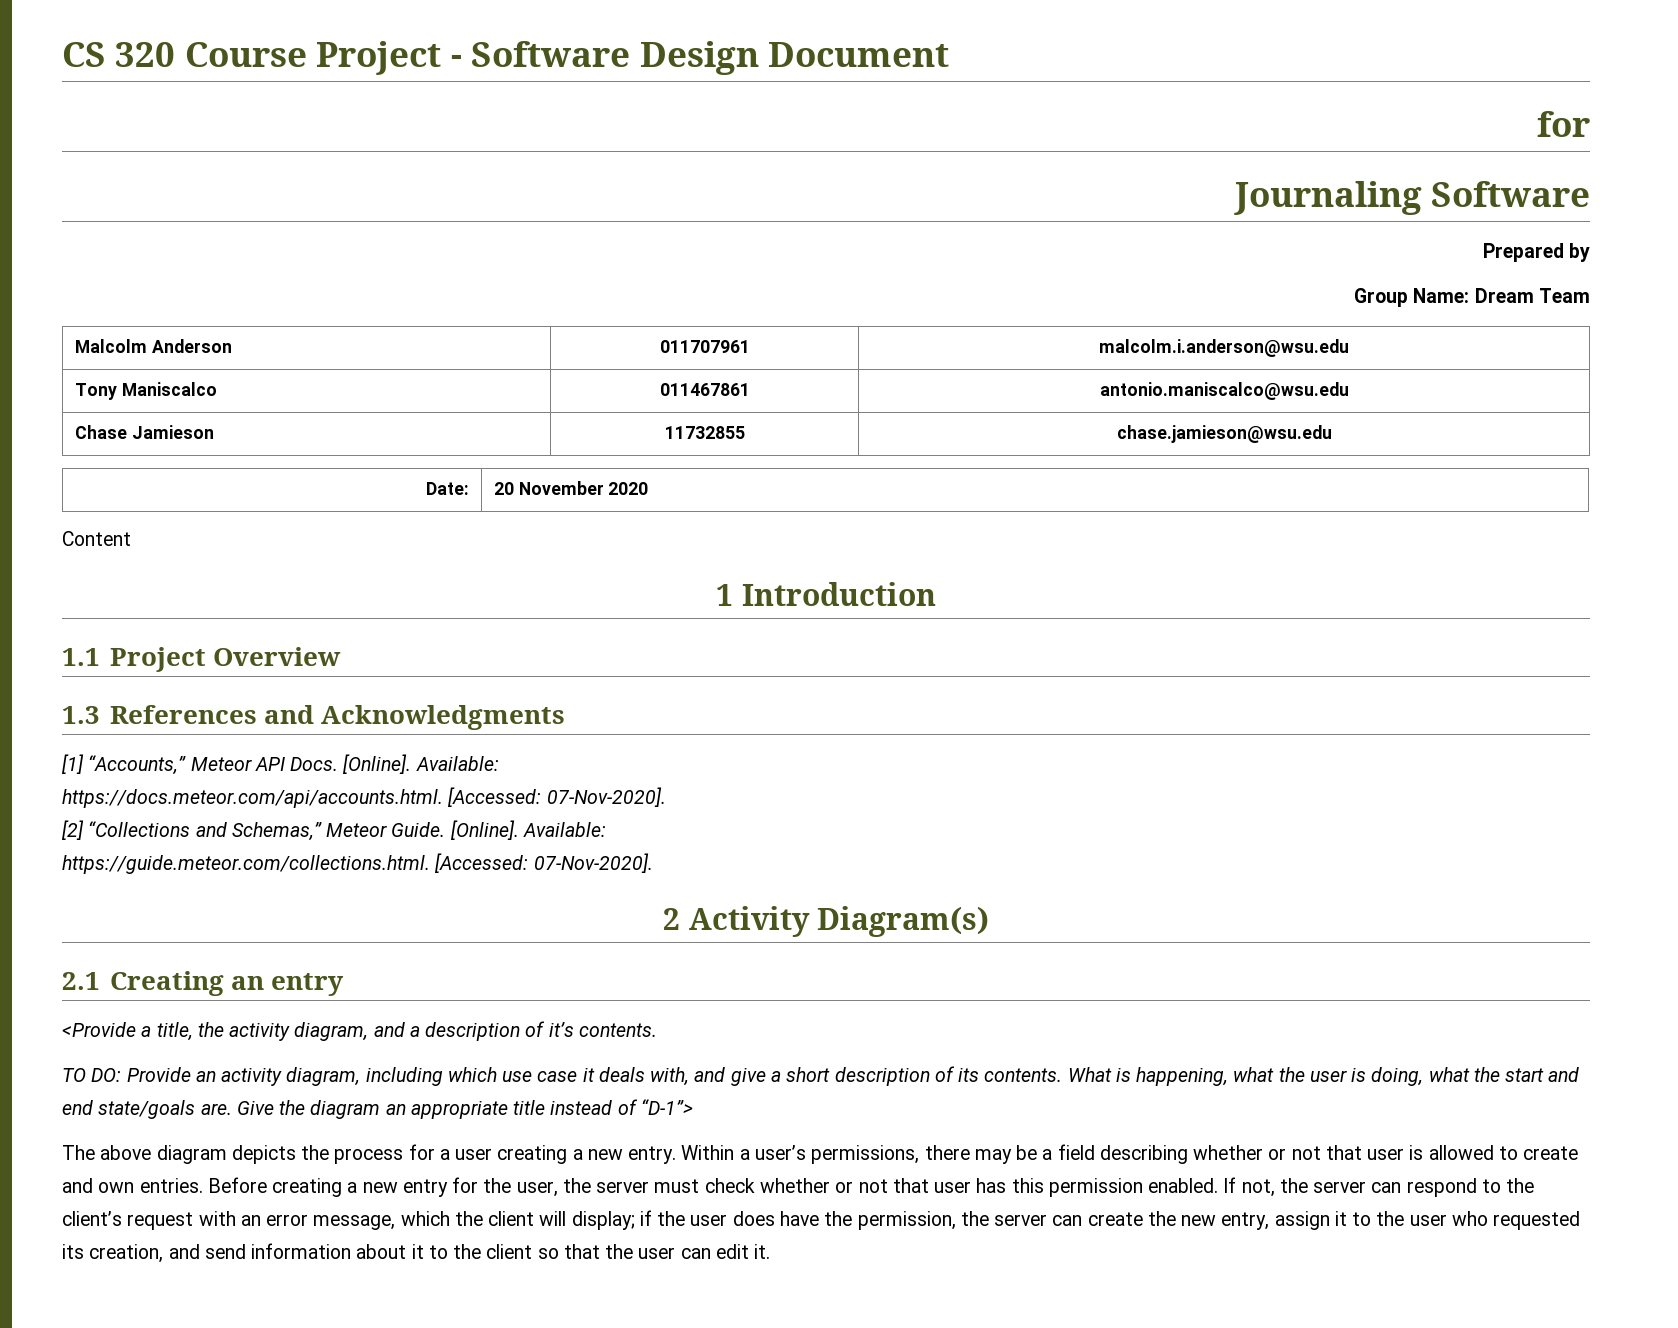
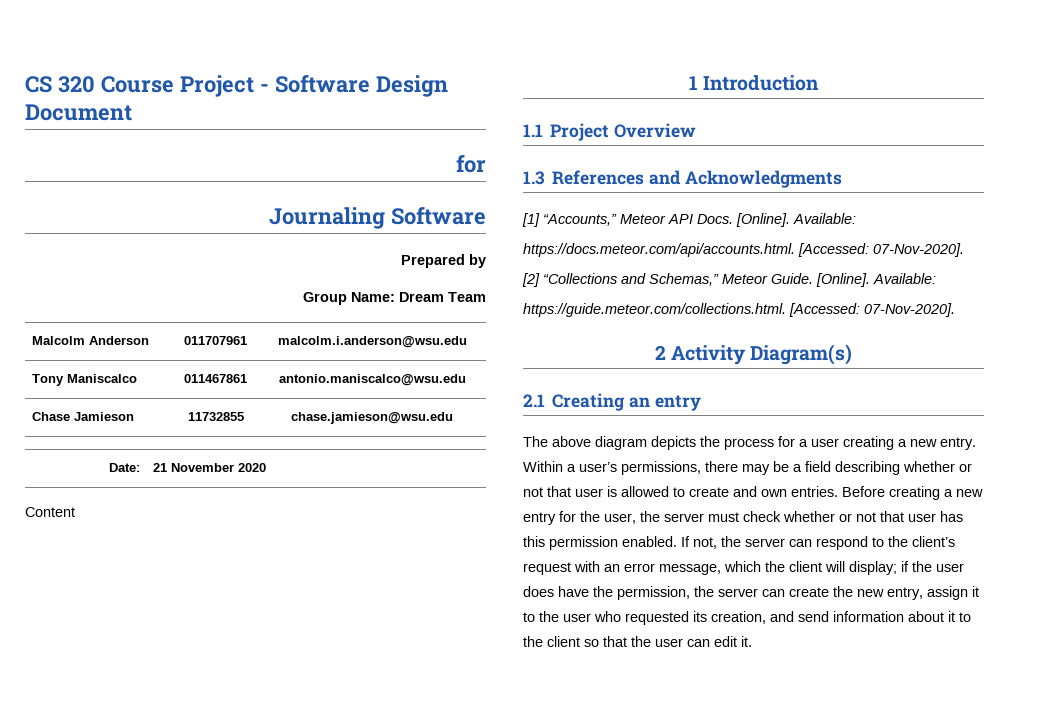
- Date: | 20 November 2020
+ Date: | 21 November 2020
- <Provide a title, the activity diagram, and a description of it’s contents.
- TO DO: Provide an activity diagram, including which use case it deals with, and give a short description of its contents. What is happening, what the user is doing, what the start and end state/goals are. Give the diagram an appropriate title instead of “D-1”>

